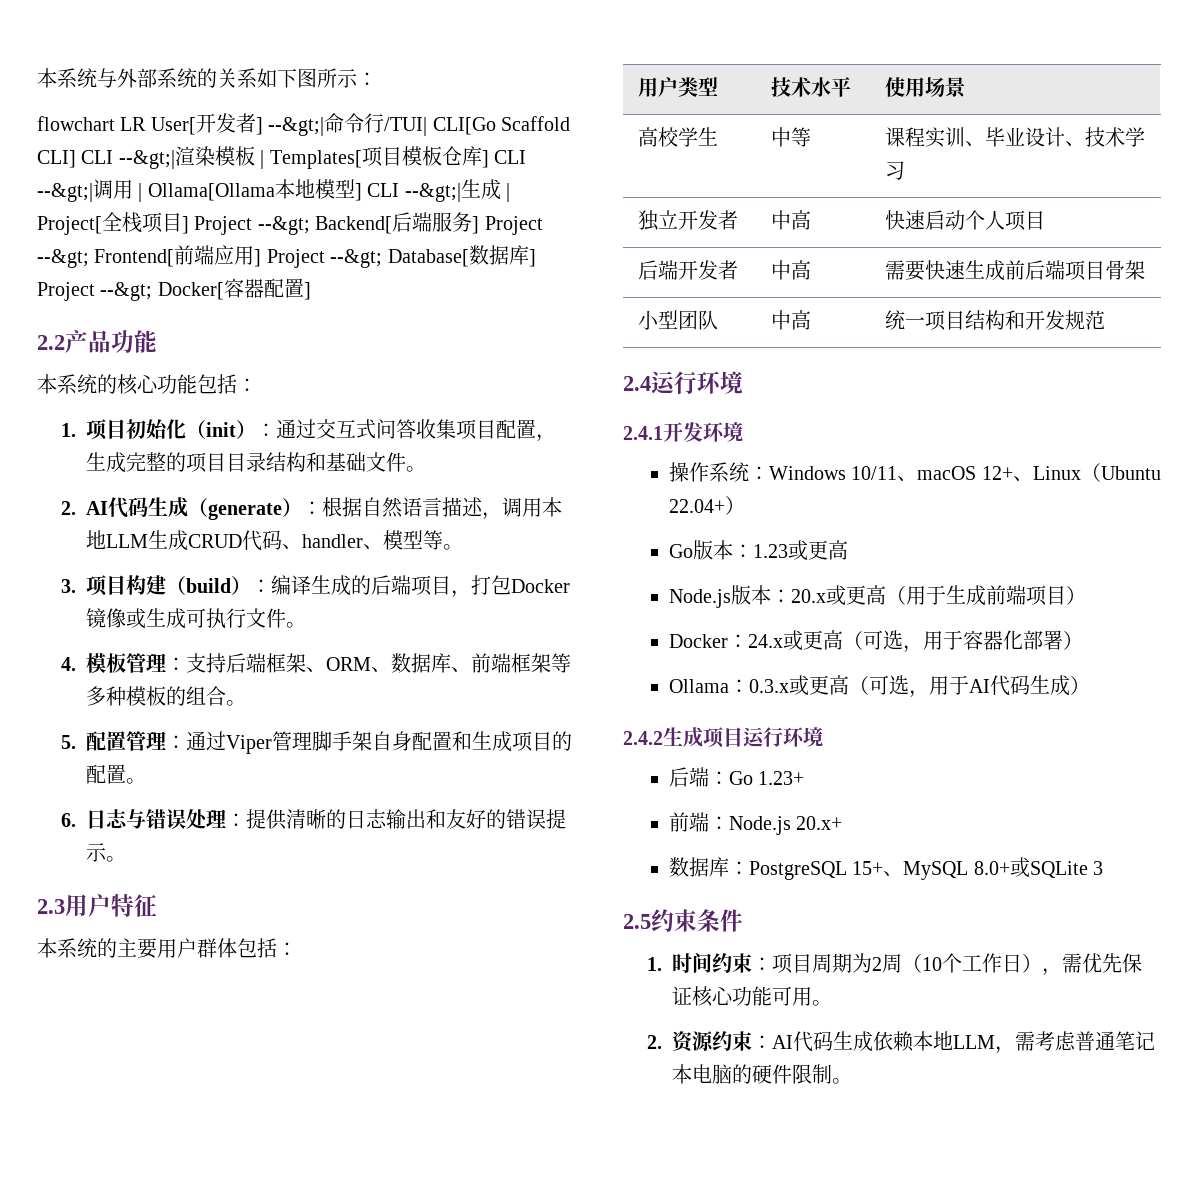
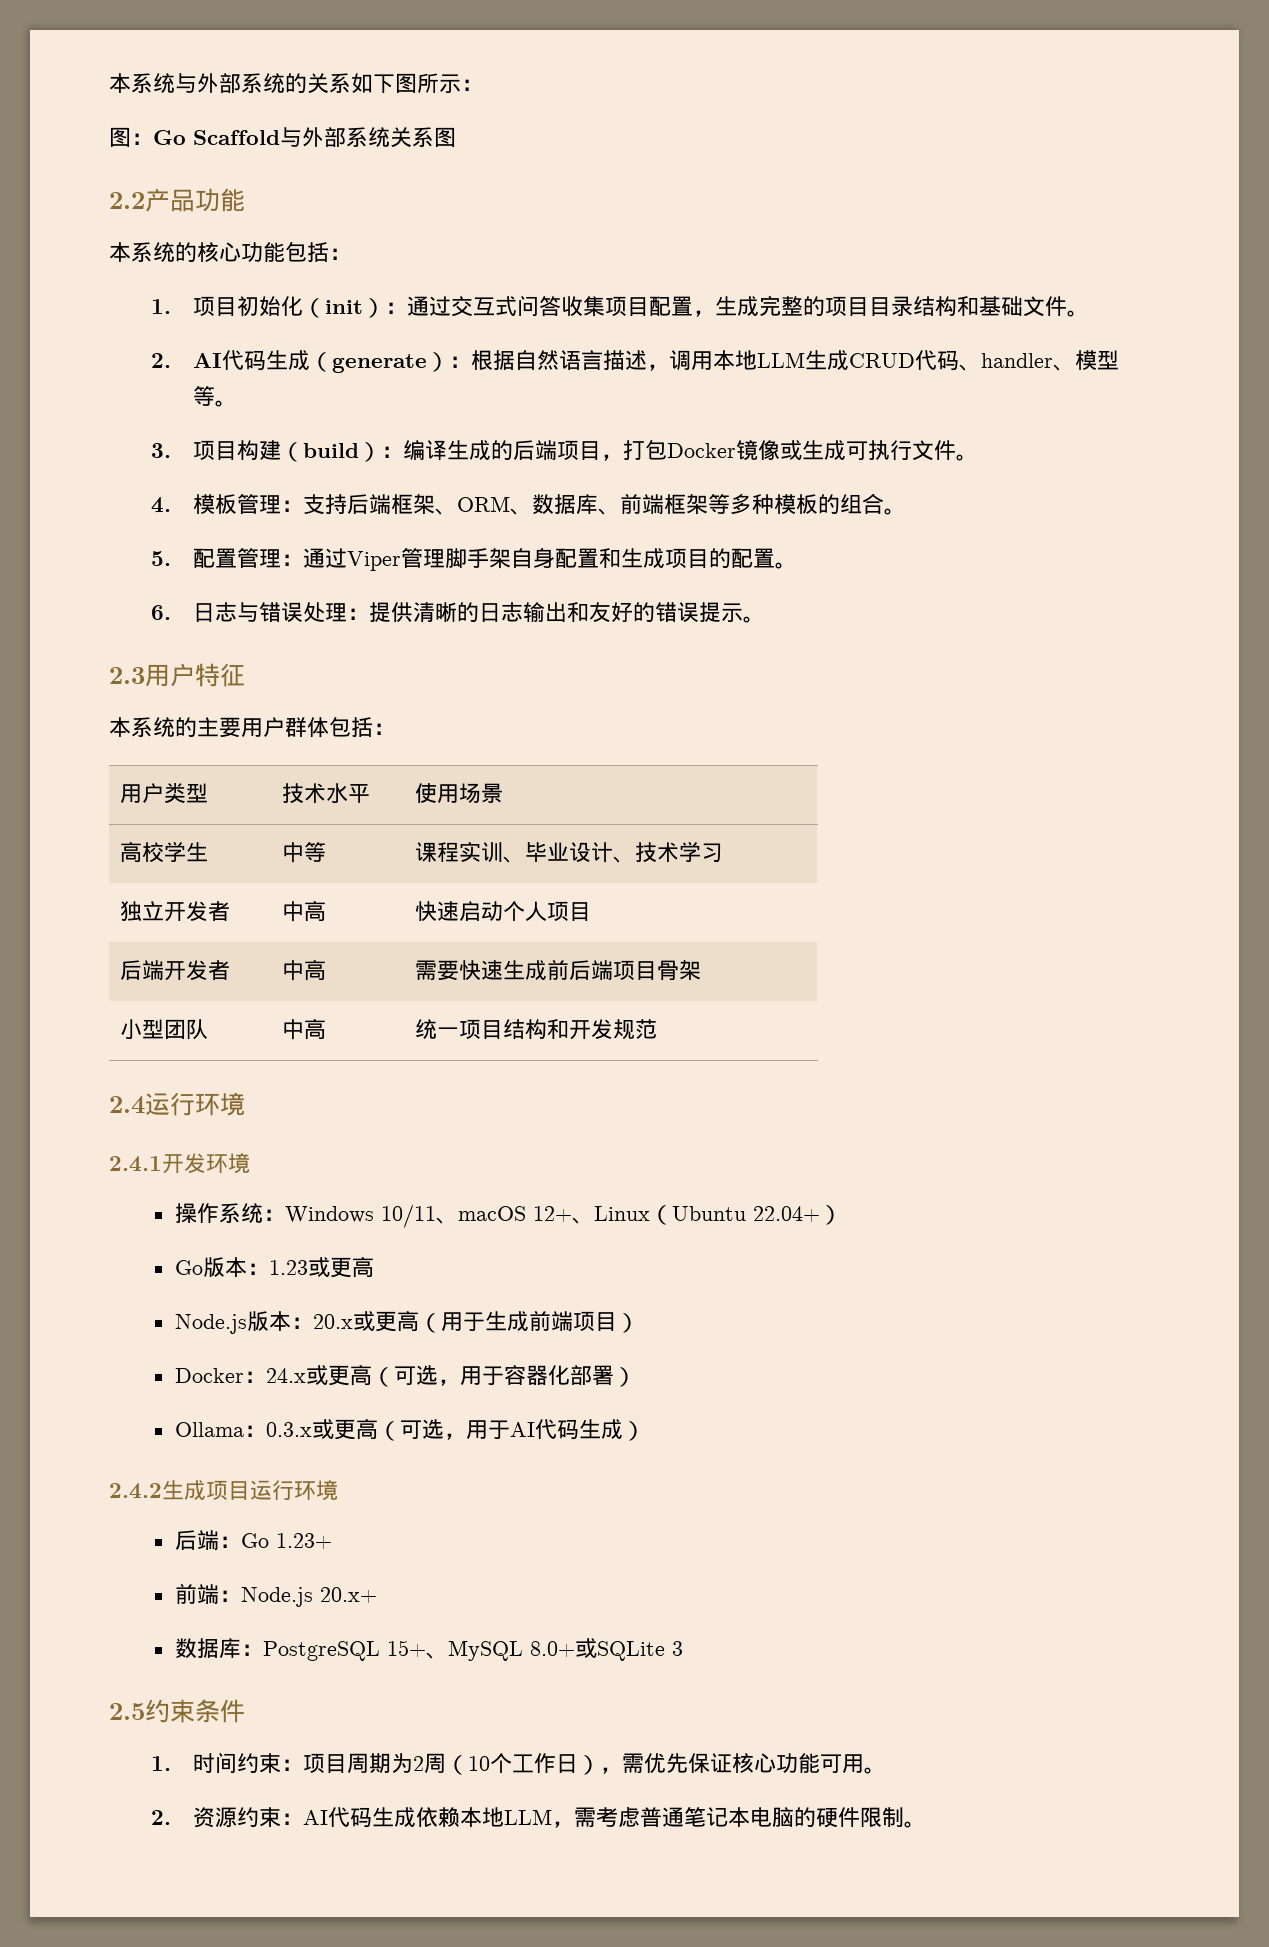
- flowchart LR User[开发者] --&gt;|命令行/TUI| CLI[Go Scaffold CLI] CLI --&gt;|渲染模板 | Templates[项目模板仓库] CLI --&gt;|调用 | Ollama[Ollama本地模型] CLI --&gt;|生成 | Project[全栈项目] Project --&gt; Backend[后端服务] Project --&gt; Frontend[前端应用] Project --&gt; Database[数据库] Project --&gt; Docker[容器配置]
+ 图：Go Scaffold与外部系统关系图

